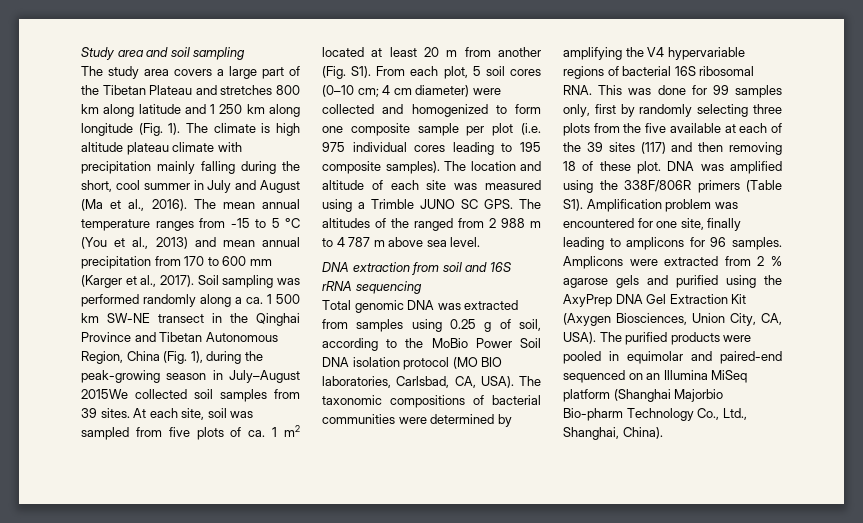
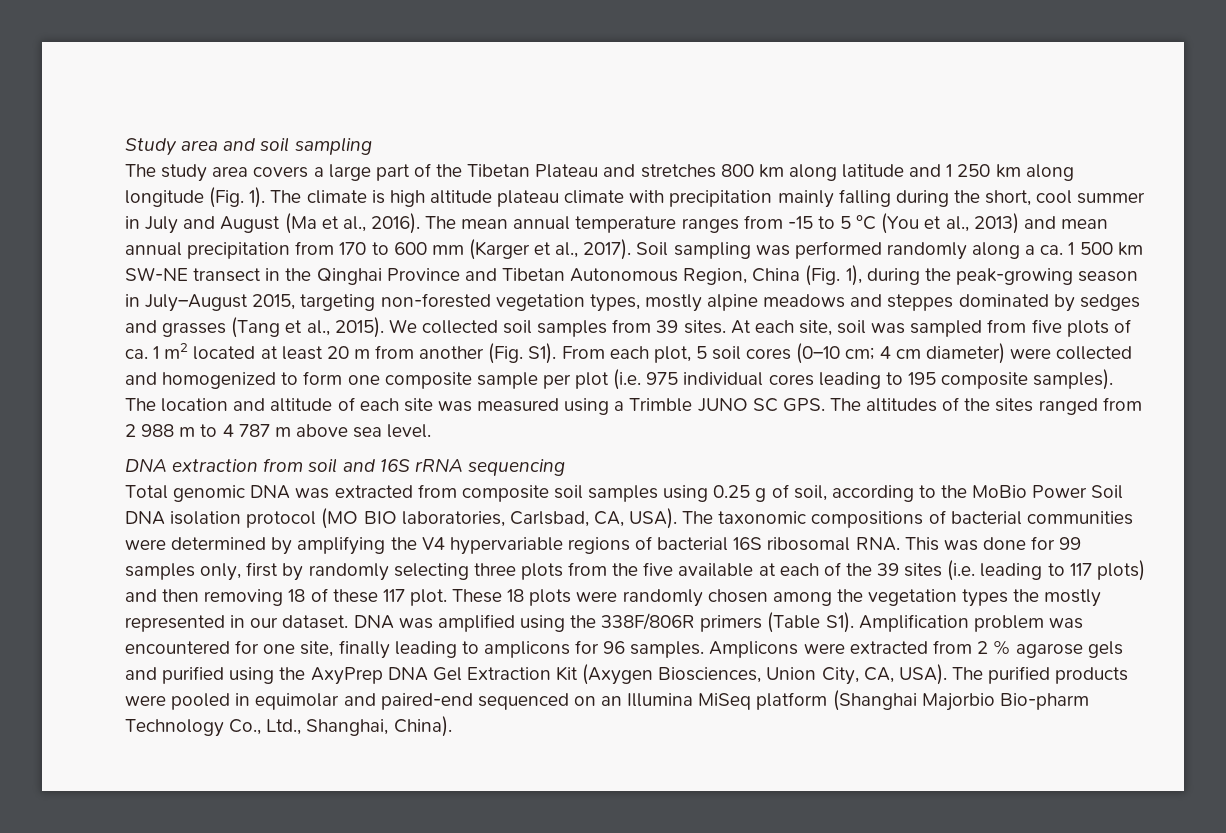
- Soil sampling was performed randomly along a ca. 1 500 km SW-NE transect in the Qinghai Province and Tibetan Autonomous Region, China (Fig. 1), during the peak-growing season in July–August 2015We collected soil samples from 39 sites.
+ Soil sampling was performed randomly along a ca. 1 500 km SW-NE transect in the Qinghai Province and Tibetan Autonomous Region, China (Fig. 1), during the peak-growing season in July–August 2015, targeting non-forested vegetation types, mostly alpine meadows and steppes dominated by sedges and grasses (Tang et al., 2015). We collected soil samples from 39 sites.
- The location and altitude of each site was measured using a Trimble JUNO SC GPS. The altitudes of the ranged from 2 988 m to 4 787 m above sea level.
+ The location and altitude of each site was measured using a Trimble JUNO SC GPS. The altitudes of the sites ranged from 2 988 m to 4 787 m above sea level.
- Total genomic DNA was extracted from samples using 0.25 g of soil, according to the MoBio Power Soil DNA isolation protocol (MO BIO laboratories, Carlsbad, CA, USA).
+ Total genomic DNA was extracted from composite soil samples using 0.25 g of soil, according to the MoBio Power Soil DNA isolation protocol (MO BIO laboratories, Carlsbad, CA, USA).
- The taxonomic compositions of bacterial communities were determined by amplifying the V4 hypervariable regions of bacterial 16S ribosomal RNA. This was done for 99 samples only, first by randomly selecting three plots from the five available at each of the 39 sites (117) and then removing 18 of these plot.
+ The taxonomic compositions of bacterial communities were determined by amplifying the V4 hypervariable regions of bacterial 16S ribosomal RNA. This was done for 99 samples only, first by randomly selecting three plots from the five available at each of the 39 sites (i.e. leading to 117 plots) and then removing 18 of these 117 plot. These 18 plots were randomly chosen among the vegetation types the mostly represented in our dataset.

